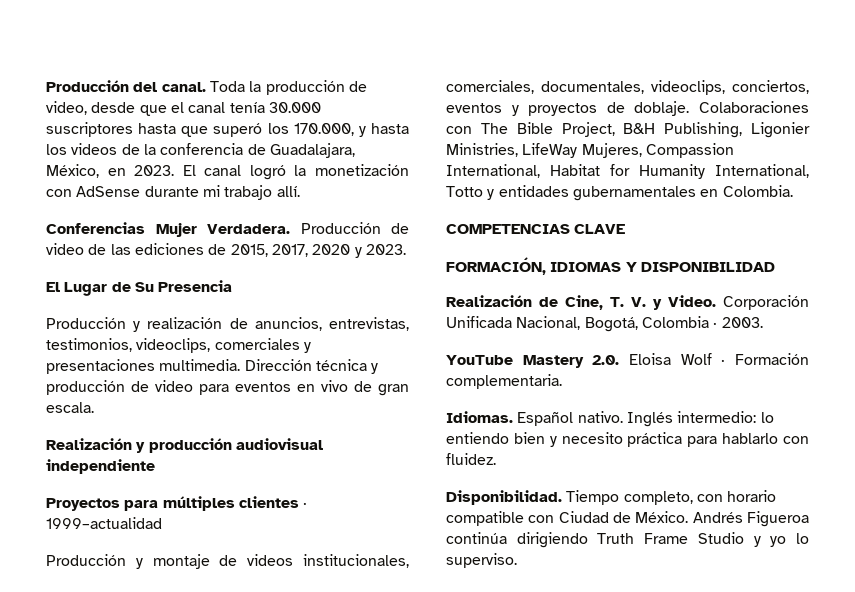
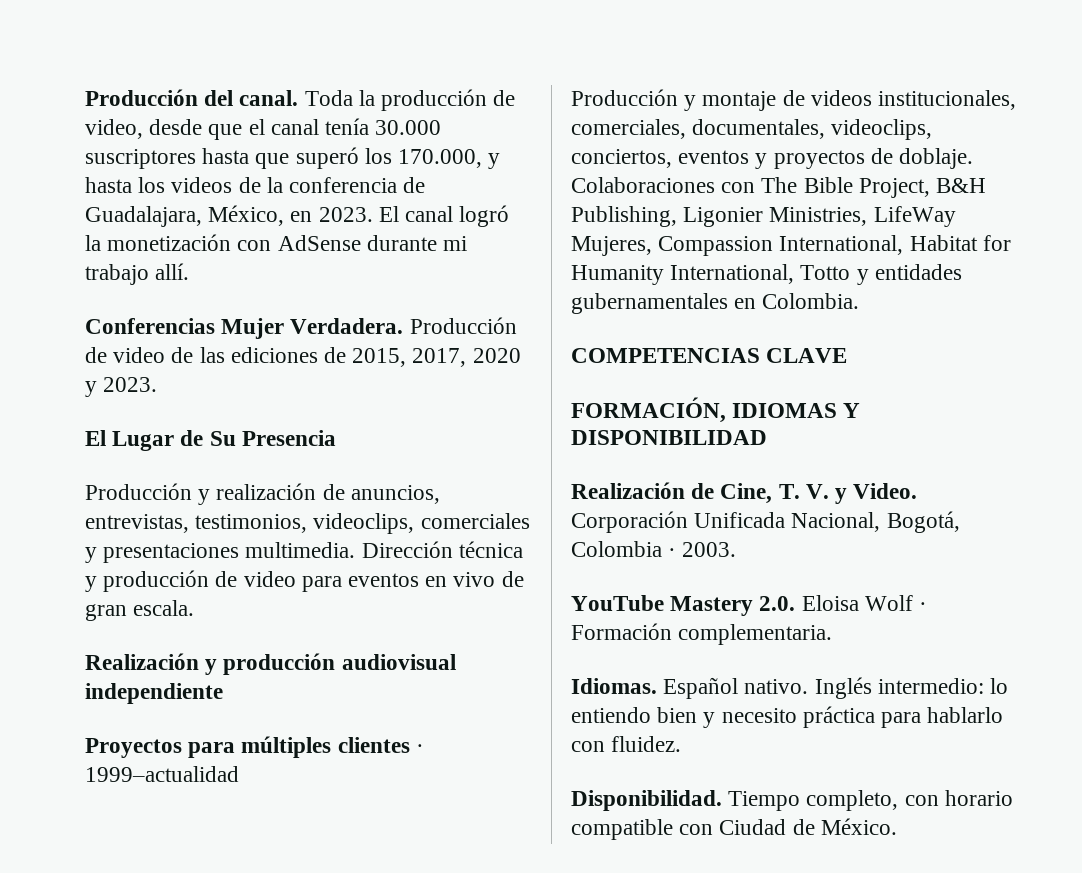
- Andrés Figueroa continúa dirigiendo Truth Frame Studio y yo lo superviso.

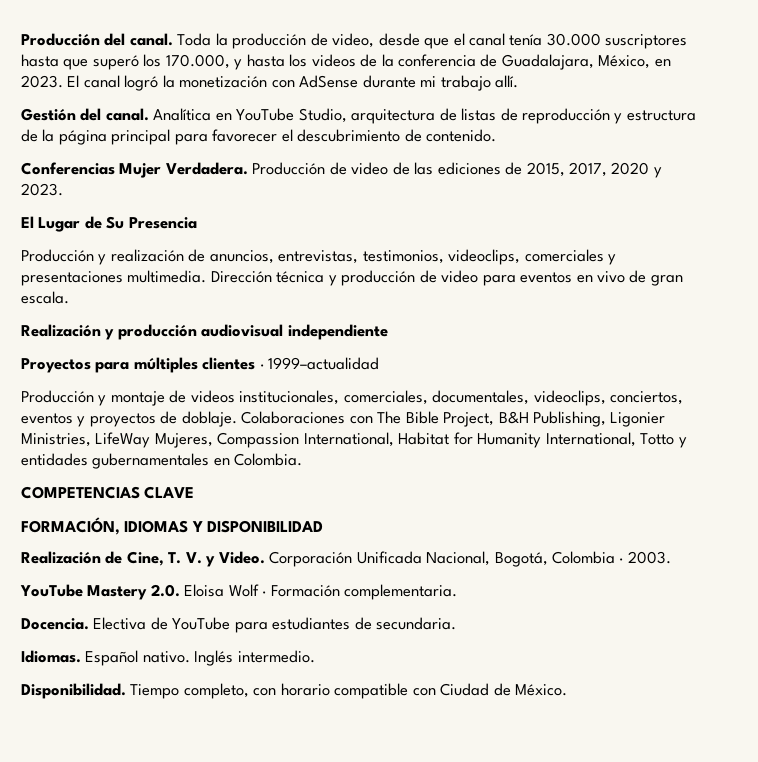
+ Gestión del canal. Analítica en YouTube Studio, arquitectura de listas de reproducción y estructura de la página principal para favorecer el descubrimiento de contenido.
- Idiomas. Español nativo. Inglés intermedio: lo entiendo bien y necesito práctica para hablarlo con fluidez.
+ Docencia. Electiva de YouTube para estudiantes de secundaria.
+ Idiomas. Español nativo. Inglés intermedio.

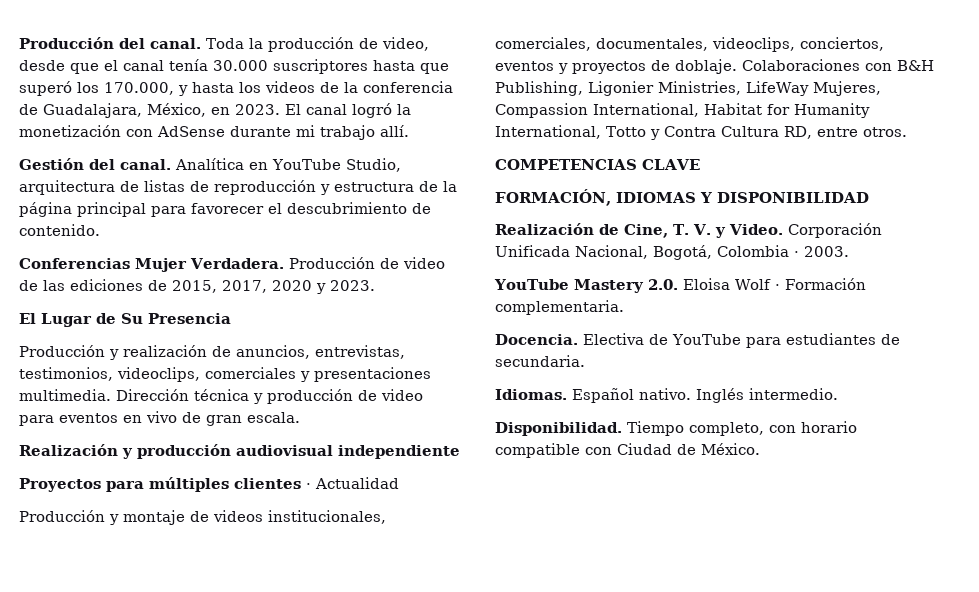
- Proyectos para múltiples clientes · 1999–actualidad
+ Proyectos para múltiples clientes · Actualidad
- Colaboraciones con The Bible Project, B&H Publishing, Ligonier Ministries, LifeWay Mujeres, Compassion International, Habitat for Humanity International, Totto y entidades gubernamentales en Colombia.
+ Colaboraciones con B&H Publishing, Ligonier Ministries, LifeWay Mujeres, Compassion International, Habitat for Humanity International, Totto y Contra Cultura RD, entre otros.

